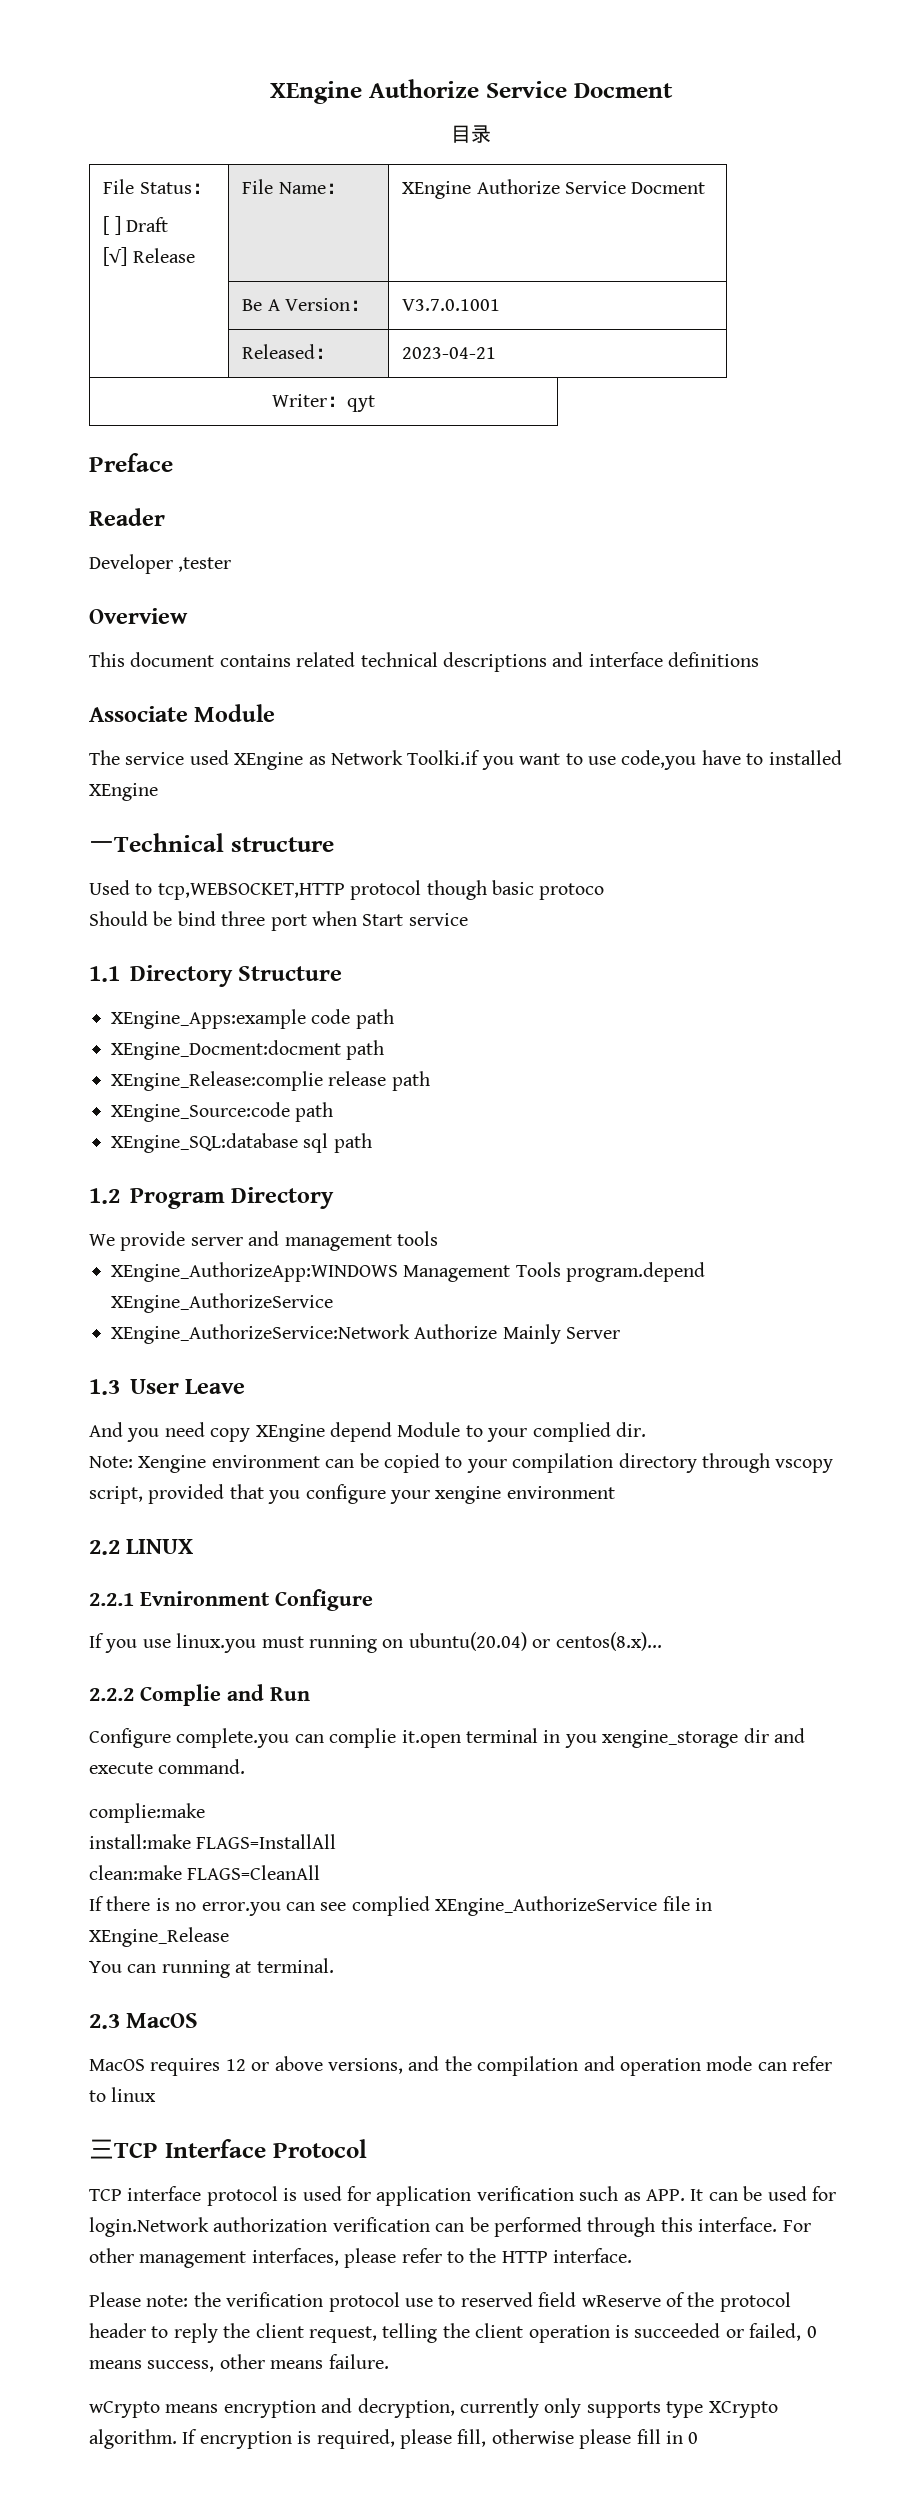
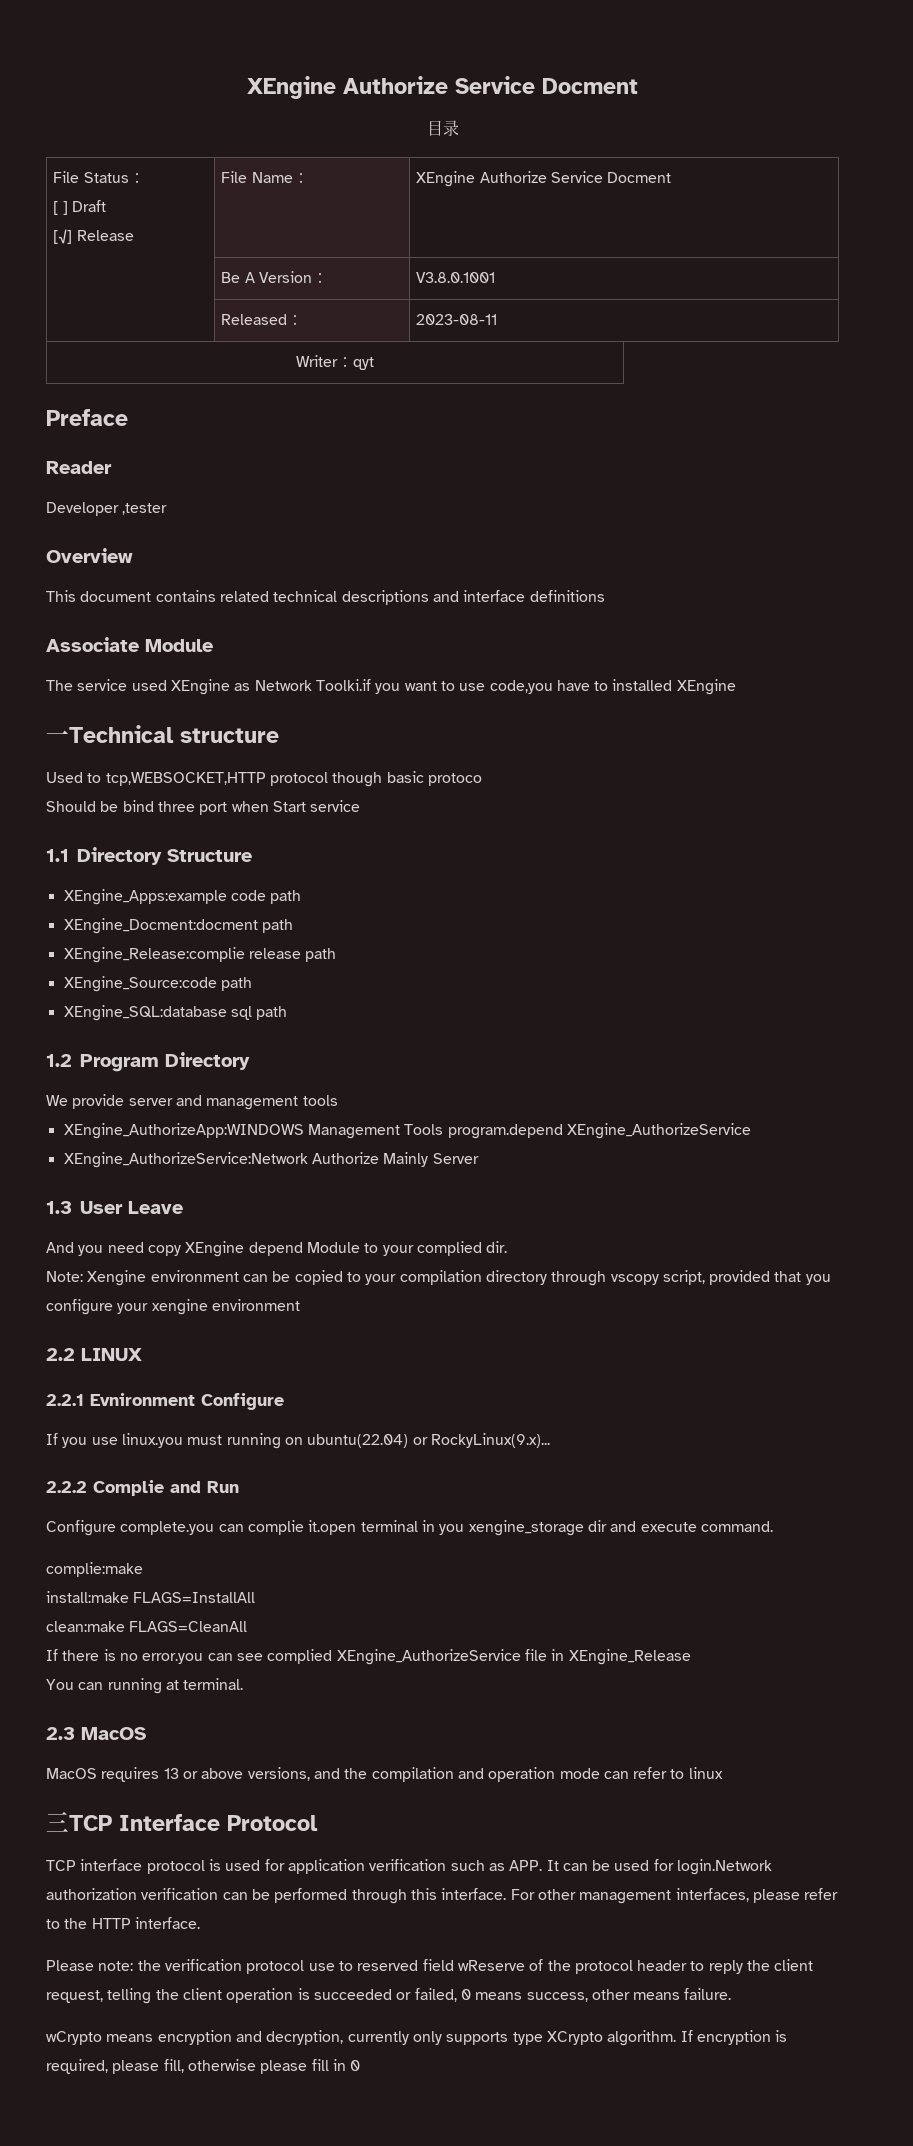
- | Be A Version： | V3.7.0.1001
+ | Be A Version： | V3.8.0.1001
- | Released： | 2023-04-21
+ | Released： | 2023-08-11
- If you use linux.you must running on ubuntu(20.04) or centos(8.x)...
+ If you use linux.you must running on ubuntu(22.04) or RockyLinux(9.x)...
- MacOS requires 12 or above versions, and the compilation and operation mode can refer to linux
+ MacOS requires 13 or above versions, and the compilation and operation mode can refer to linux

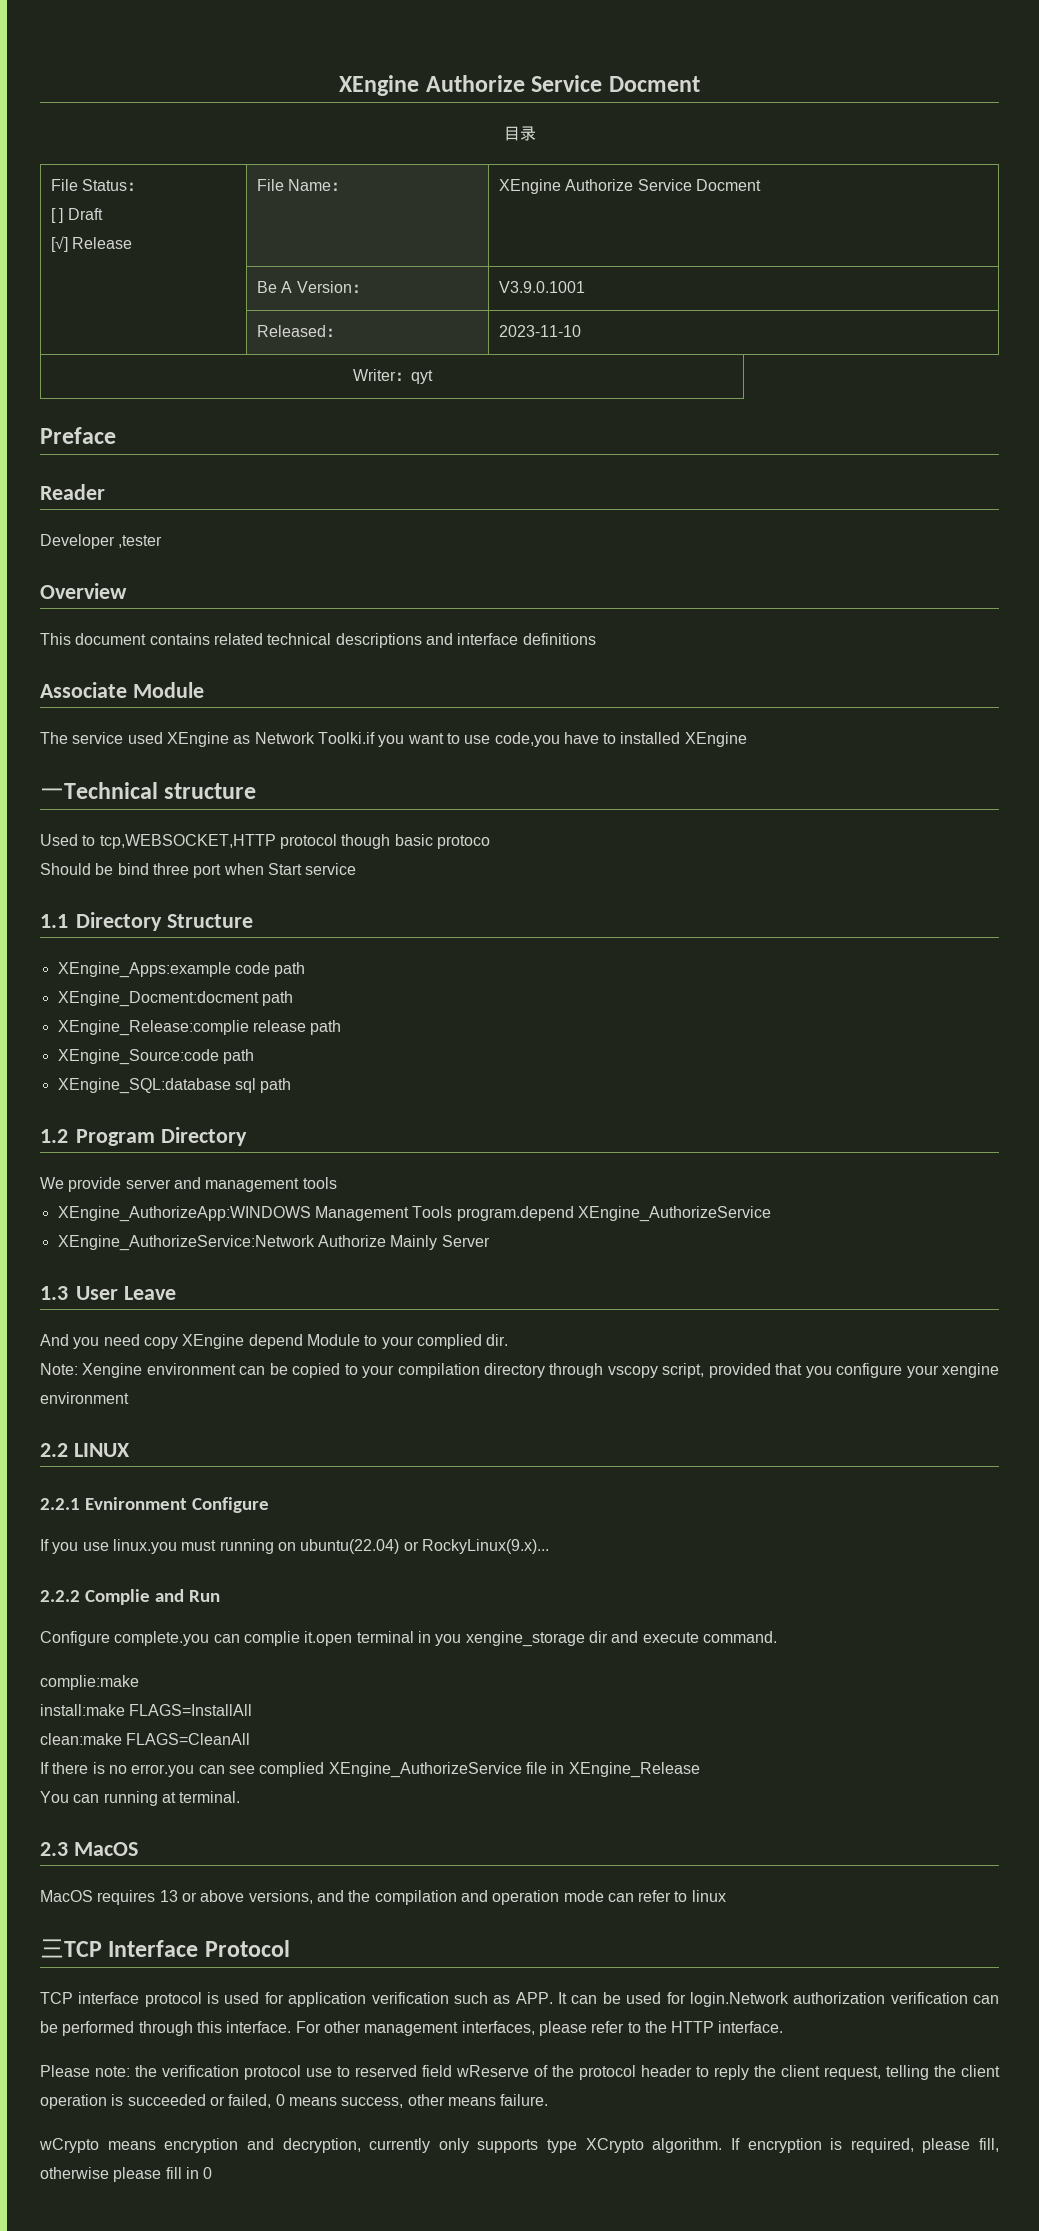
- | Be A Version： | V3.8.0.1001
+ | Be A Version： | V3.9.0.1001
- | Released： | 2023-08-11
+ | Released： | 2023-11-10

